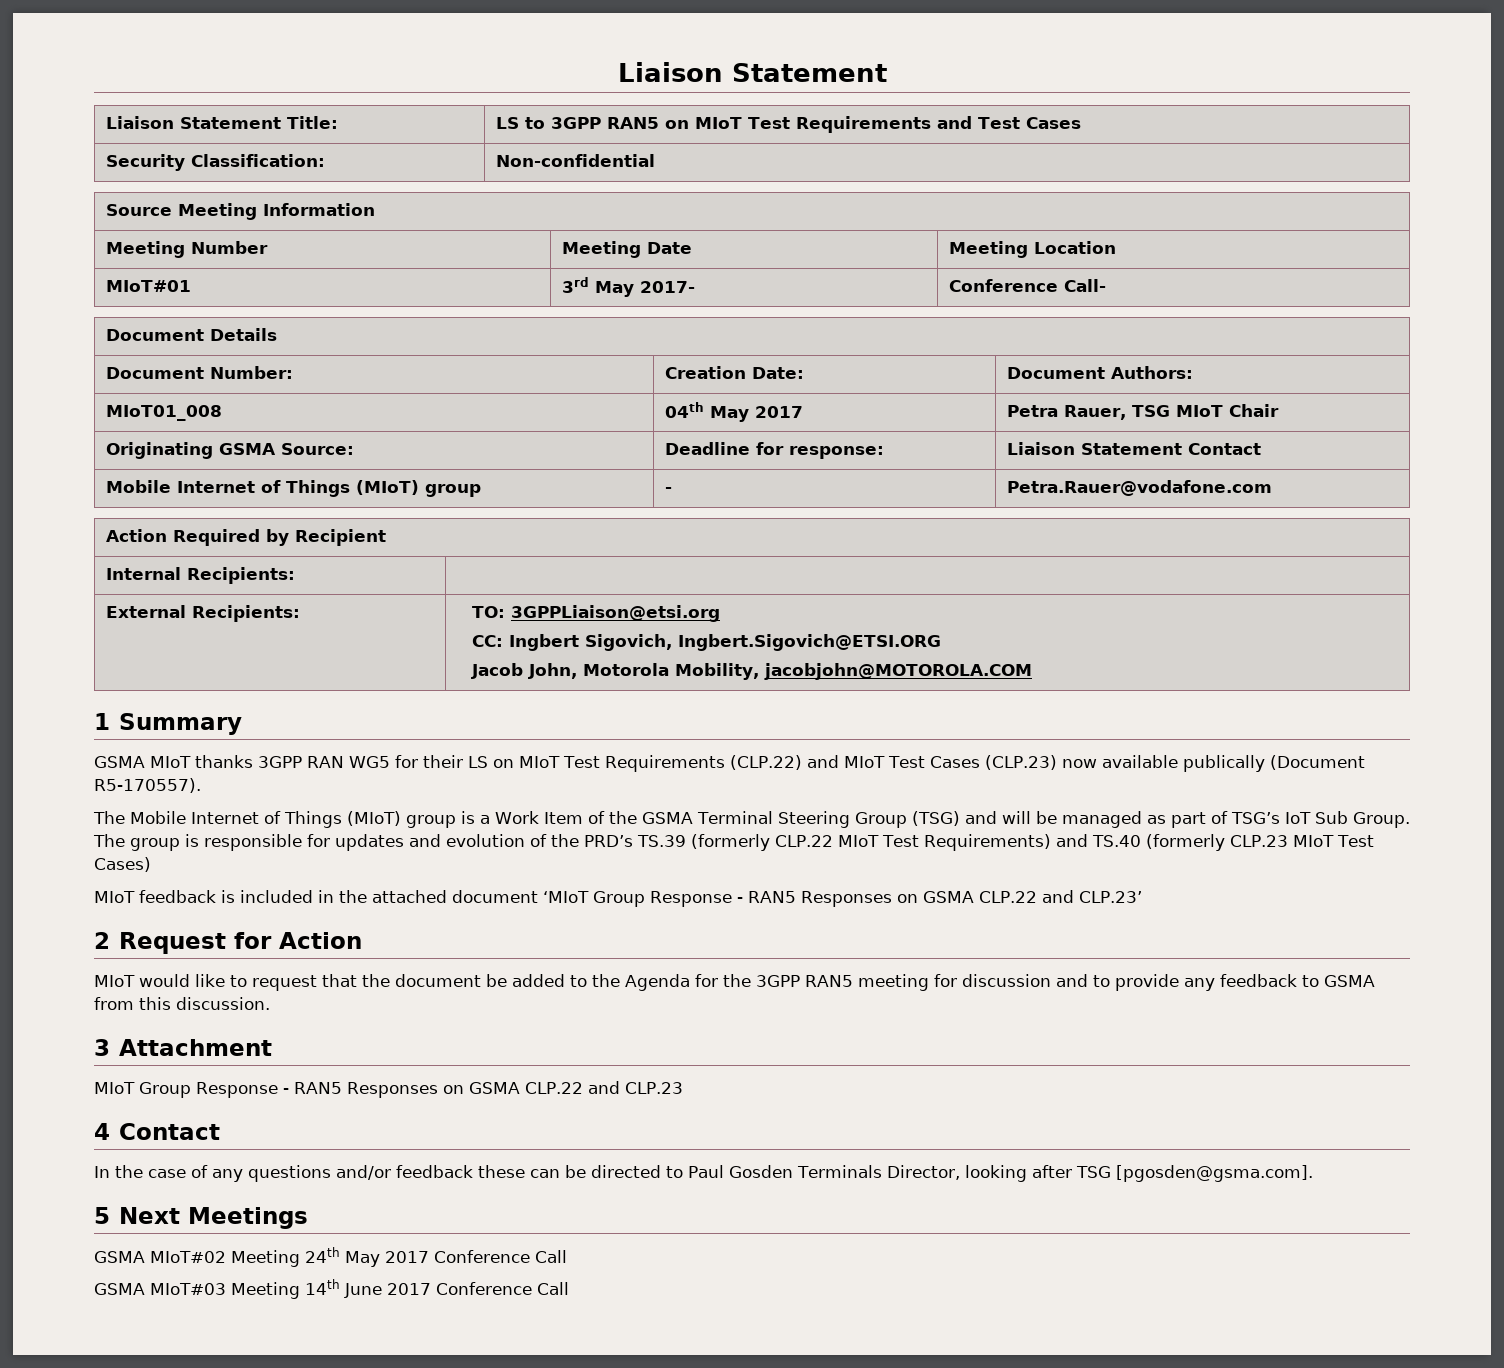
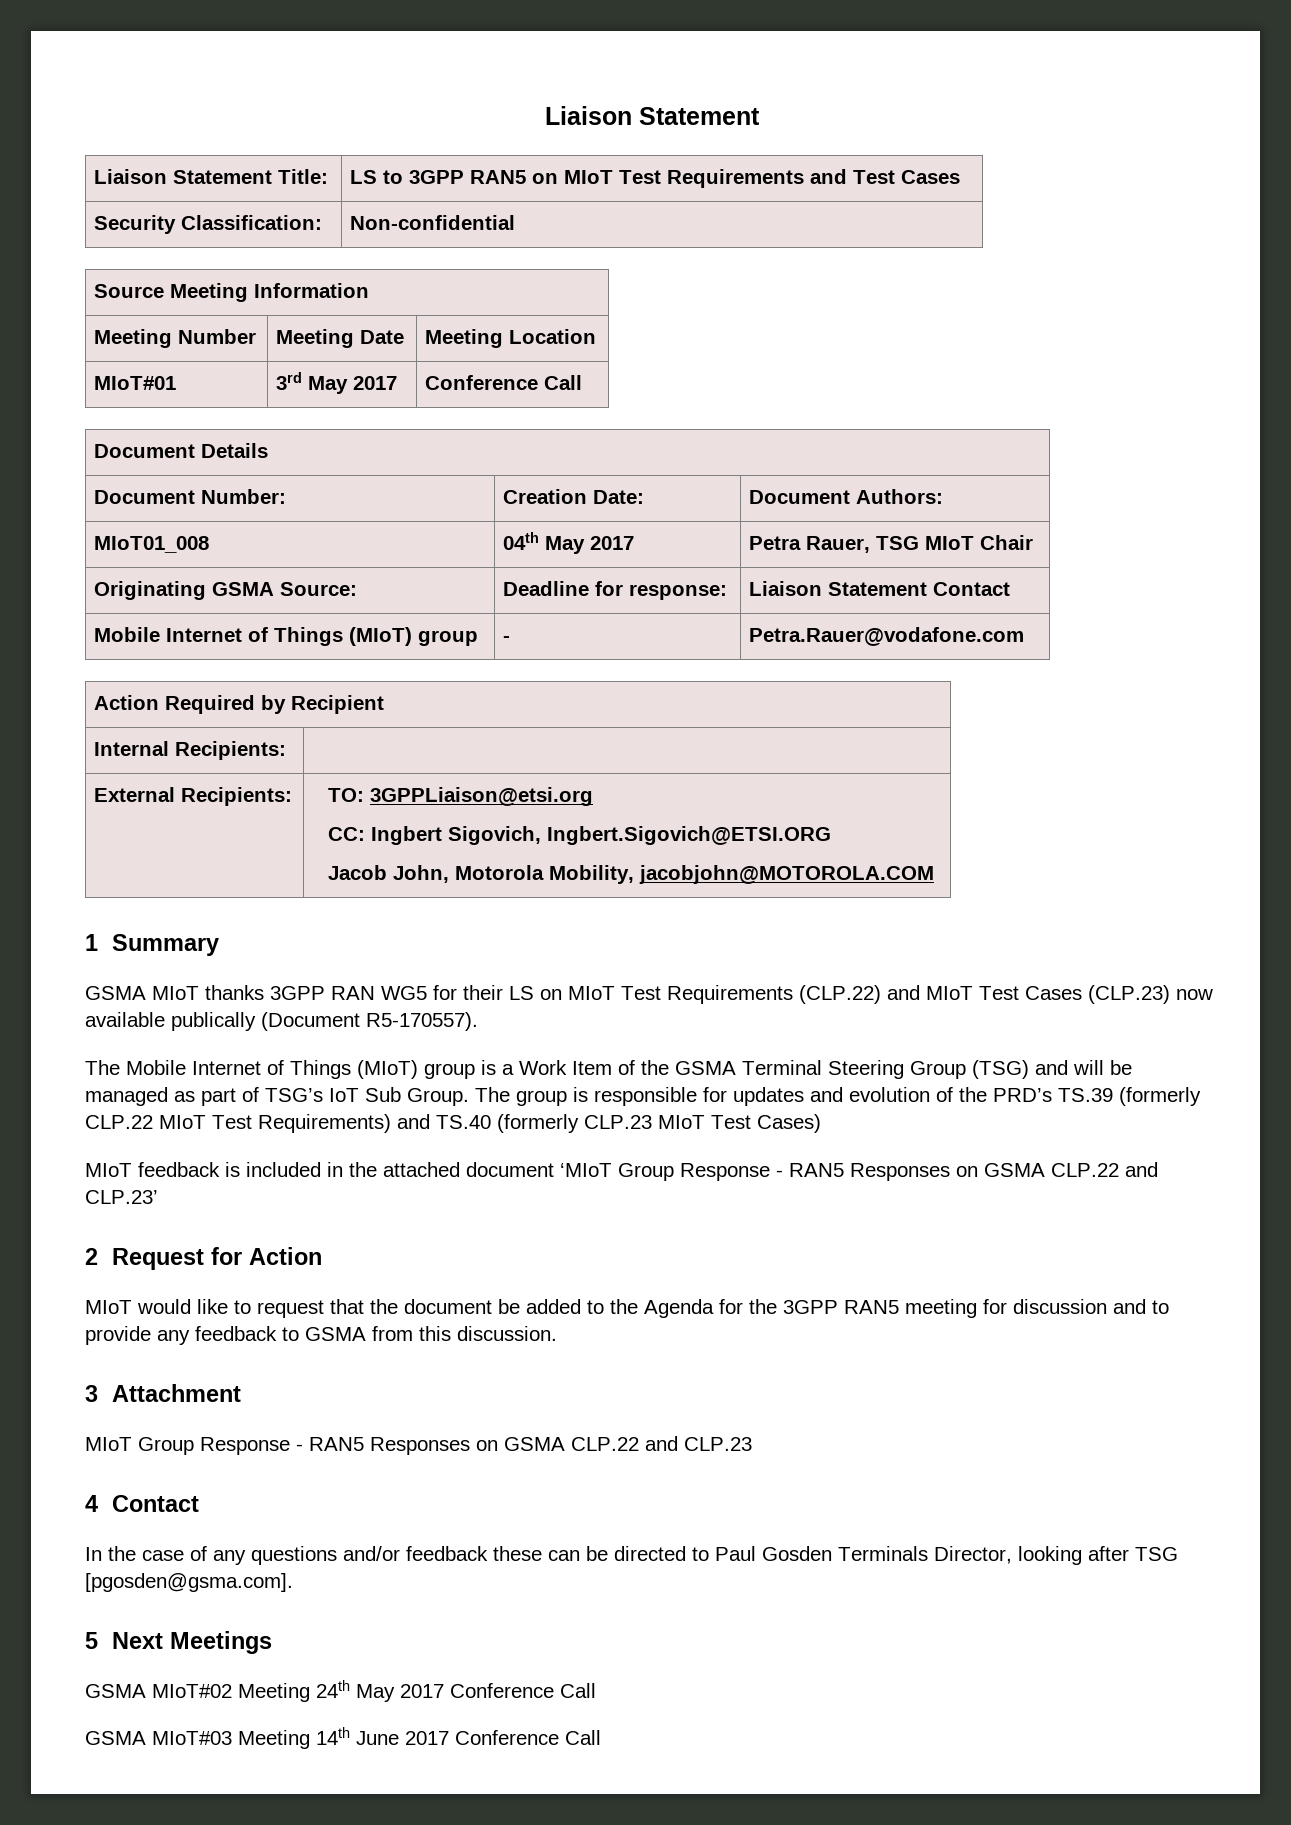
- MIoT#01 | 3rd May 2017- | Conference Call-
+ MIoT#01 | 3rd May 2017 | Conference Call

